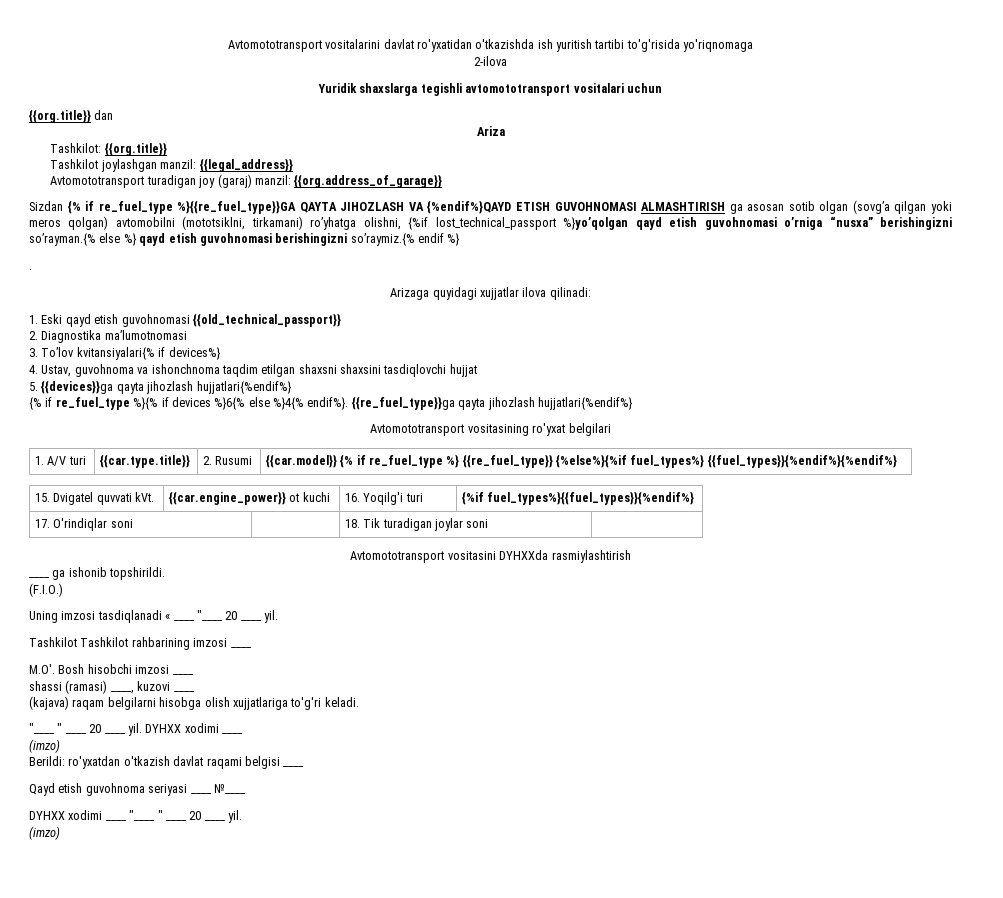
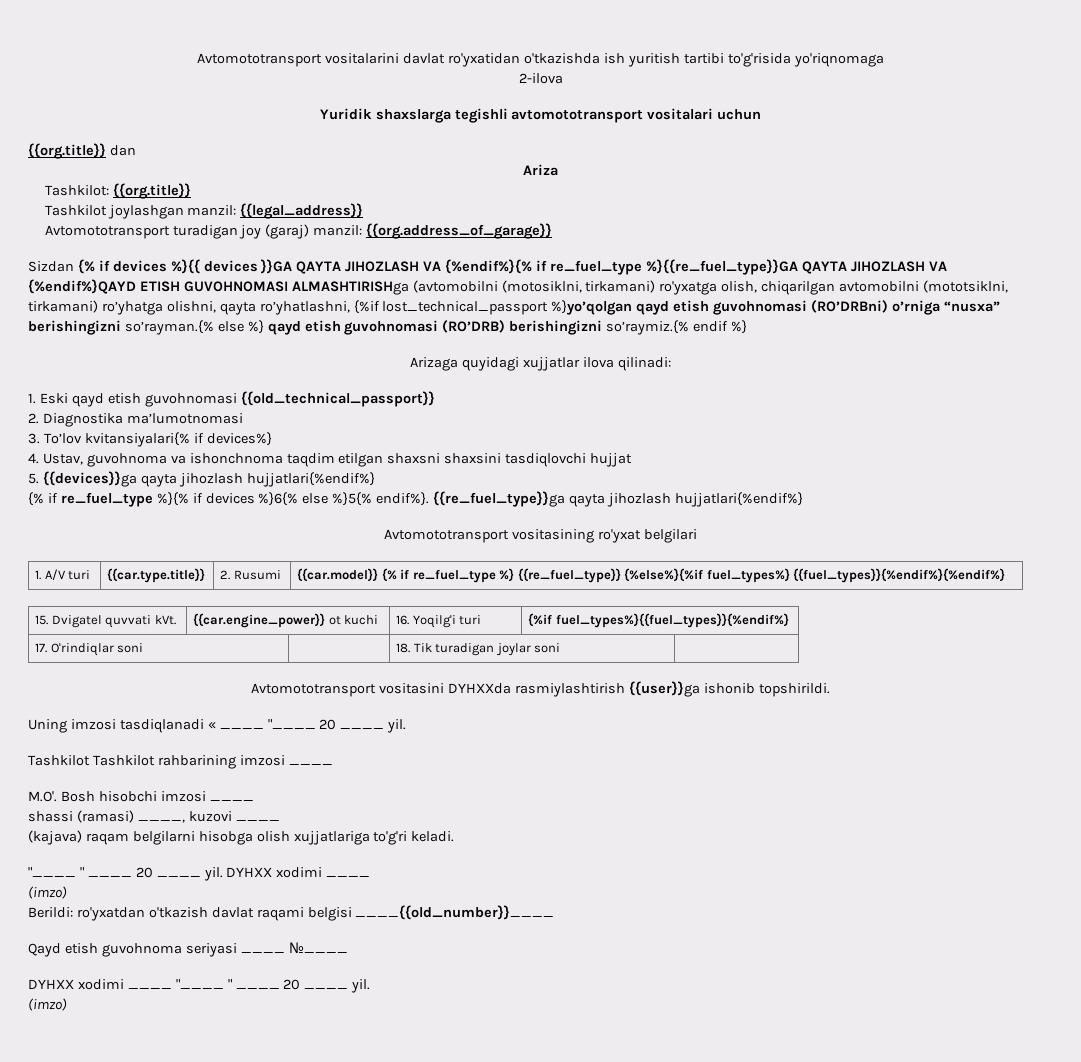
- Sizdan {% if re_fuel_type %}{{re_fuel_type}}GA QAYTA JIHOZLASH VA {%endif%}QAYD ETISH GUVOHNOMASI ALMASHTIRISH ga asosan sotib olgan (sovg’a qilgan yoki meros qolgan) avtomobilni (mototsiklni, tirkamani) ro’yhatga olishni, {%if lost_technical_passport %}yo’qolgan qayd etish guvohnomasi o’rniga “nusxa” berishingizni so’rayman.{% else %} qayd etish guvohnomasi berishingizni so’raymiz.{% endif %}
+ Sizdan {% if devices %}{{ devices }}GA QAYTA JIHOZLASH VA {%endif%}{% if re_fuel_type %}{{re_fuel_type}}GA QAYTA JIHOZLASH VA {%endif%}QAYD ETISH GUVOHNOMASI ALMASHTIRISHga (avtomobilni (motosiklni, tirkamani) ro'yxatga olish, chiqarilgan avtomobilni (mototsiklni, tirkamani) ro’yhatga olishni, qayta ro’yhatlashni, {%if lost_technical_passport %}yo’qolgan qayd etish guvohnomasi (RO’DRBni) o’rniga “nusxa” berishingizni so’rayman.{% else %} qayd etish guvohnomasi (RO’DRB) berishingizni so’raymiz.{% endif %}
- .
- {% if re_fuel_type %}{% if devices %}6{% else %}4{% endif%}.
+ {% if re_fuel_type %}{% if devices %}6{% else %}5{% endif%}.
- Avtomototransport vositasini DYHXXda rasmiylashtirish
- ____ ga ishonib topshirildi.
+ Avtomototransport vositasini DYHXXda rasmiylashtirish {{user}}ga ishonib topshirildi.
- (F.I.O.)
- Berildi: ro'yxatdan o'tkazish davlat raqami belgisi ____
+ Berildi: ro'yxatdan o'tkazish davlat raqami belgisi ____{{old_number}}____

